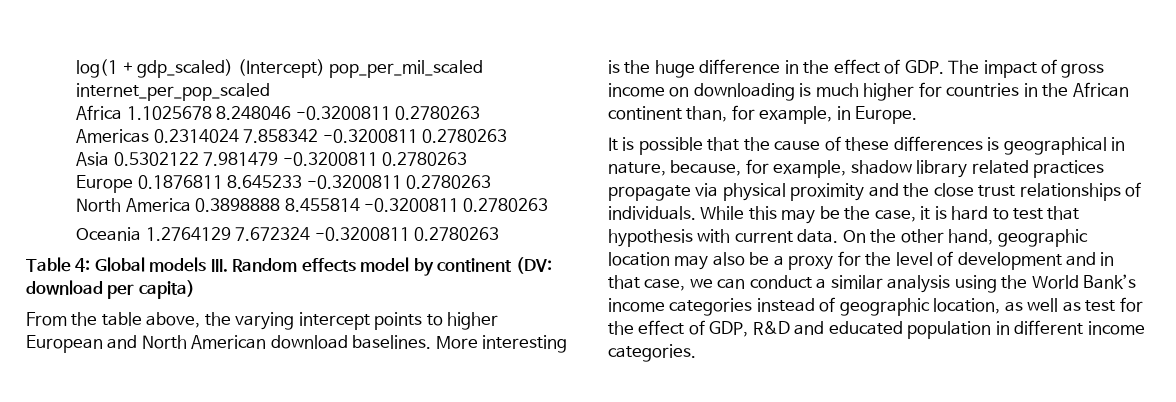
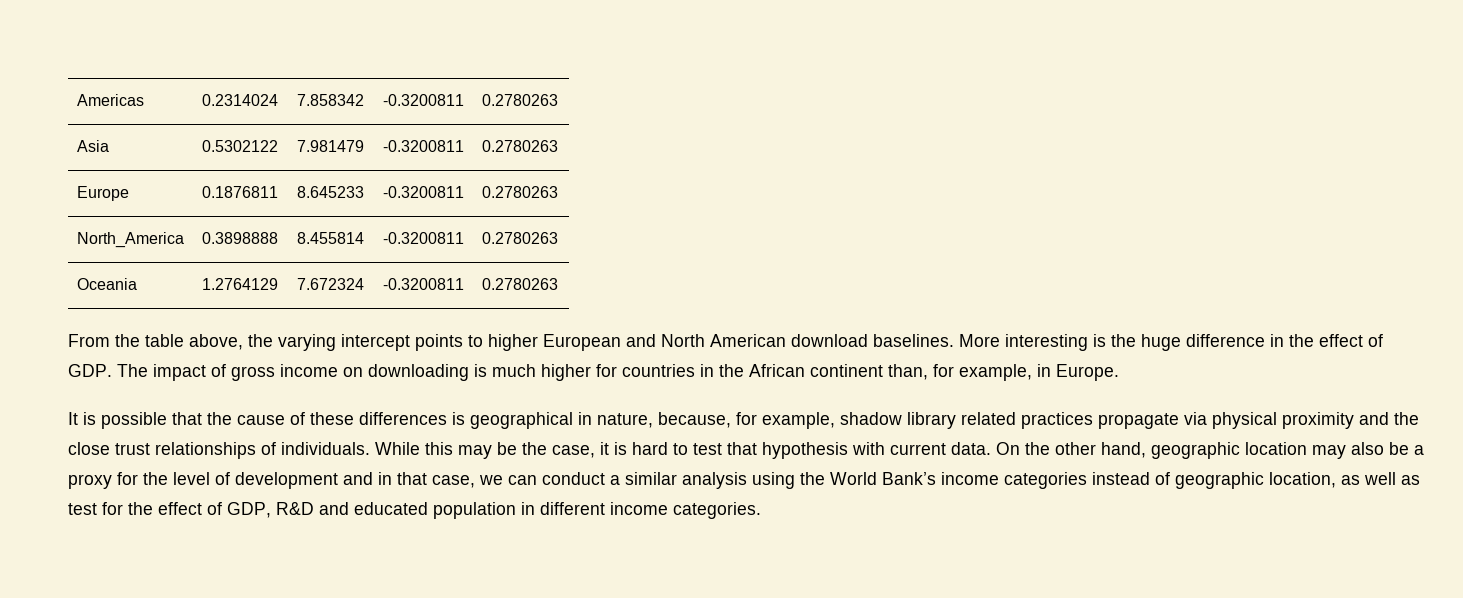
- log(1 + gdp_scaled) (Intercept) pop_per_mil_scaled internet_per_pop_scaled
- Africa 1.1025678 8.248046 -0.3200811 0.2780263
- Americas 0.2314024 7.858342 -0.3200811 0.2780263
- Asia 0.5302122 7.981479 -0.3200811 0.2780263
- Europe 0.1876811 8.645233 -0.3200811 0.2780263
- North America 0.3898888 8.455814 -0.3200811 0.2780263
- Oceania 1.2764129 7.672324 -0.3200811 0.2780263
- Table 4: Global models III. Random effects model by continent (DV: download per capita)
+ Americas | 0.2314024 | 7.858342 | -0.3200811 | 0.2780263
+ Asia | 0.5302122 | 7.981479 | -0.3200811 | 0.2780263
+ Europe | 0.1876811 | 8.645233 | -0.3200811 | 0.2780263
+ North_America | 0.3898888 | 8.455814 | -0.3200811 | 0.2780263
+ Oceania | 1.2764129 | 7.672324 | -0.3200811 | 0.2780263

